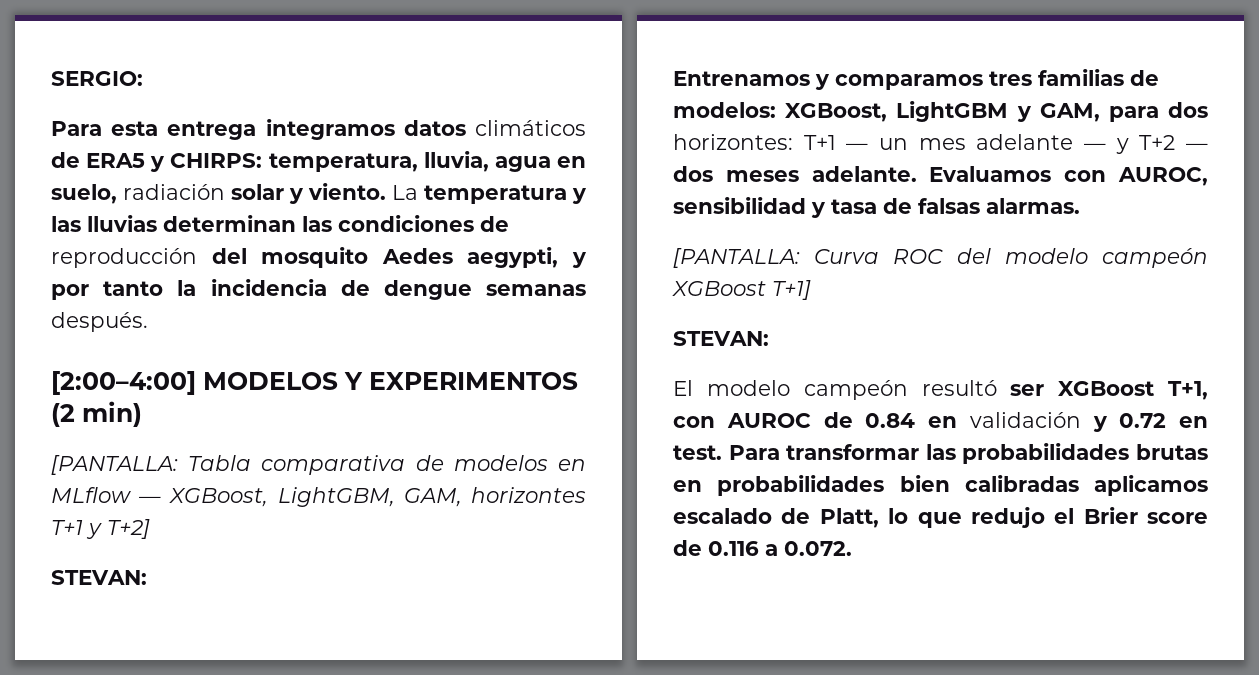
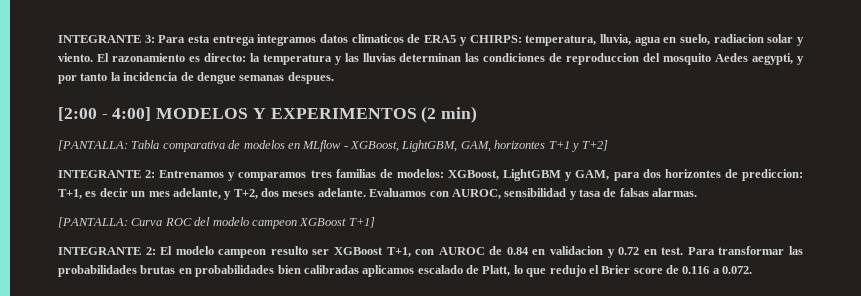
- SERGIO:
- Para esta entrega integramos datos climáticos de ERA5 y CHIRPS: temperatura, lluvia, agua en suelo, radiación solar y viento.
+ INTEGRANTE 3: Para esta entrega integramos datos climaticos de ERA5 y CHIRPS: temperatura, lluvia, agua en suelo, radiacion solar y viento.
- La temperatura y las lluvias determinan las condiciones de reproducción del mosquito Aedes aegypti, y por tanto la incidencia de dengue semanas después.
- [2:00–4:00] MODELOS Y EXPERIMENTOS (2 min)
+ El razonamiento es directo: la temperatura y las lluvias determinan las condiciones de reproduccion del mosquito Aedes aegypti, y por tanto la incidencia de dengue semanas despues.
+ [2:00 - 4:00] MODELOS Y EXPERIMENTOS (2 min)
- [PANTALLA: Tabla comparativa de modelos en MLflow — XGBoost, LightGBM, GAM, horizontes T+1 y T+2]
- STEVAN:
- Entrenamos y comparamos tres familias de modelos: XGBoost, LightGBM y GAM, para dos horizontes: T+1 — un mes adelante — y T+2 — dos meses adelante.
+ [PANTALLA: Tabla comparativa de modelos en MLflow - XGBoost, LightGBM, GAM, horizontes T+1 y T+2]
+ INTEGRANTE 2: Entrenamos y comparamos tres familias de modelos: XGBoost, LightGBM y GAM, para dos horizontes de prediccion: T+1, es decir un mes adelante, y T+2, dos meses adelante.
- [PANTALLA: Curva ROC del modelo campeón XGBoost T+1]
- STEVAN:
- El modelo campeón resultó ser XGBoost T+1, con AUROC de 0.84 en validación y 0.72 en test.
+ [PANTALLA: Curva ROC del modelo campeon XGBoost T+1]
+ INTEGRANTE 2: El modelo campeon resulto ser XGBoost T+1, con AUROC de 0.84 en validacion y 0.72 en test.

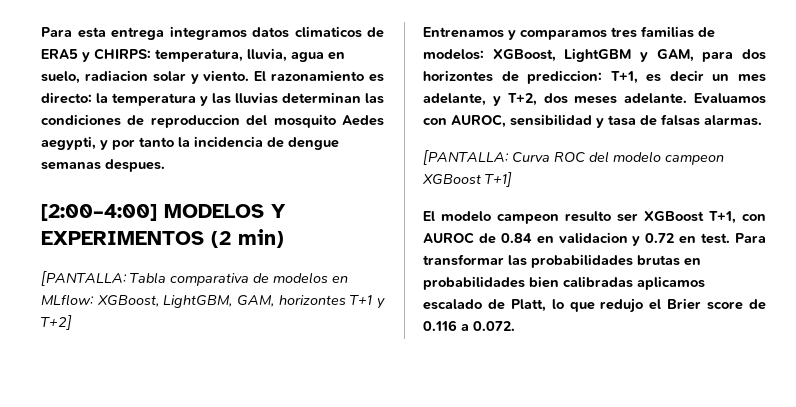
- INTEGRANTE 3: Para esta entrega integramos datos climaticos de ERA5 y CHIRPS: temperatura, lluvia, agua en suelo, radiacion solar y viento.
+ Para esta entrega integramos datos climaticos de ERA5 y CHIRPS: temperatura, lluvia, agua en suelo, radiacion solar y viento.
- [2:00 - 4:00] MODELOS Y EXPERIMENTOS (2 min)
+ [2:00–4:00] MODELOS Y EXPERIMENTOS (2 min)
- [PANTALLA: Tabla comparativa de modelos en MLflow - XGBoost, LightGBM, GAM, horizontes T+1 y T+2]
+ [PANTALLA: Tabla comparativa de modelos en MLflow: XGBoost, LightGBM, GAM, horizontes T+1 y T+2]
- INTEGRANTE 2: Entrenamos y comparamos tres familias de modelos: XGBoost, LightGBM y GAM, para dos horizontes de prediccion: T+1, es decir un mes adelante, y T+2, dos meses adelante.
+ Entrenamos y comparamos tres familias de modelos: XGBoost, LightGBM y GAM, para dos horizontes de prediccion: T+1, es decir un mes adelante, y T+2, dos meses adelante.
- INTEGRANTE 2: El modelo campeon resulto ser XGBoost T+1, con AUROC de 0.84 en validacion y 0.72 en test.
+ El modelo campeon resulto ser XGBoost T+1, con AUROC de 0.84 en validacion y 0.72 en test.

